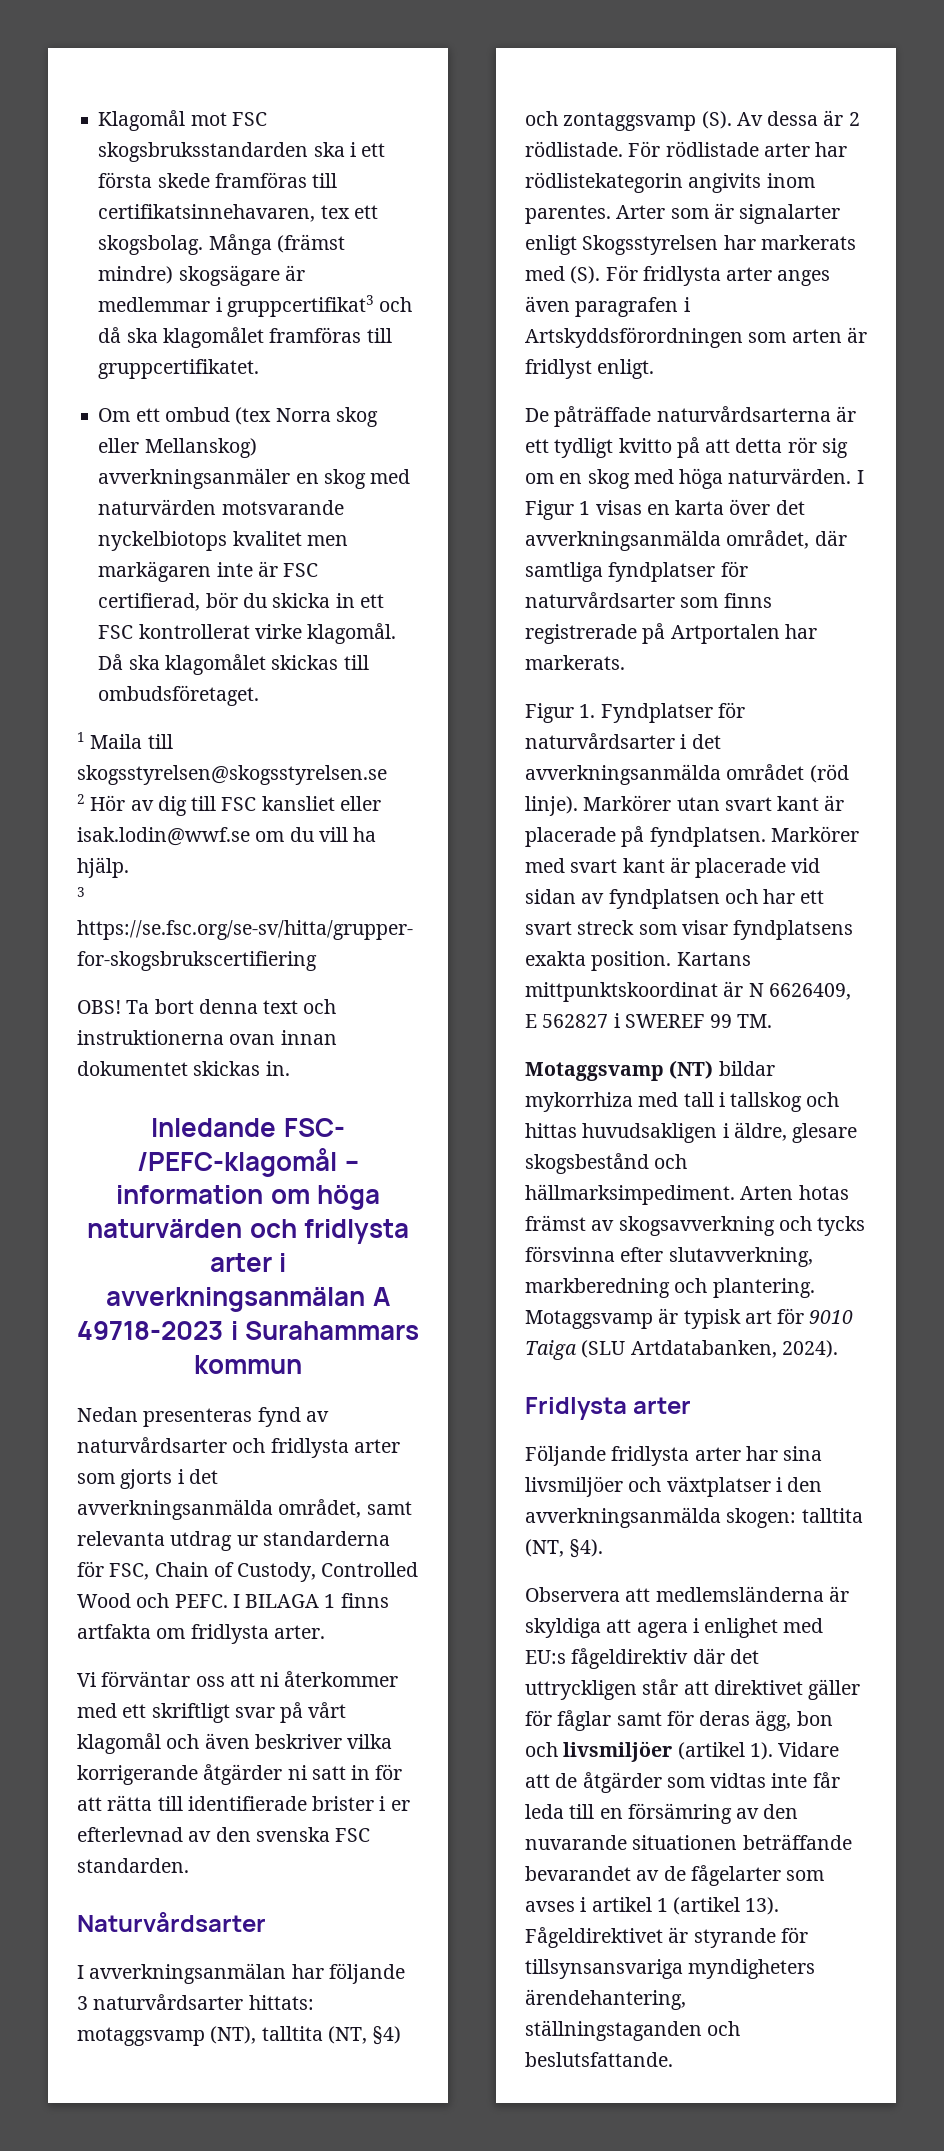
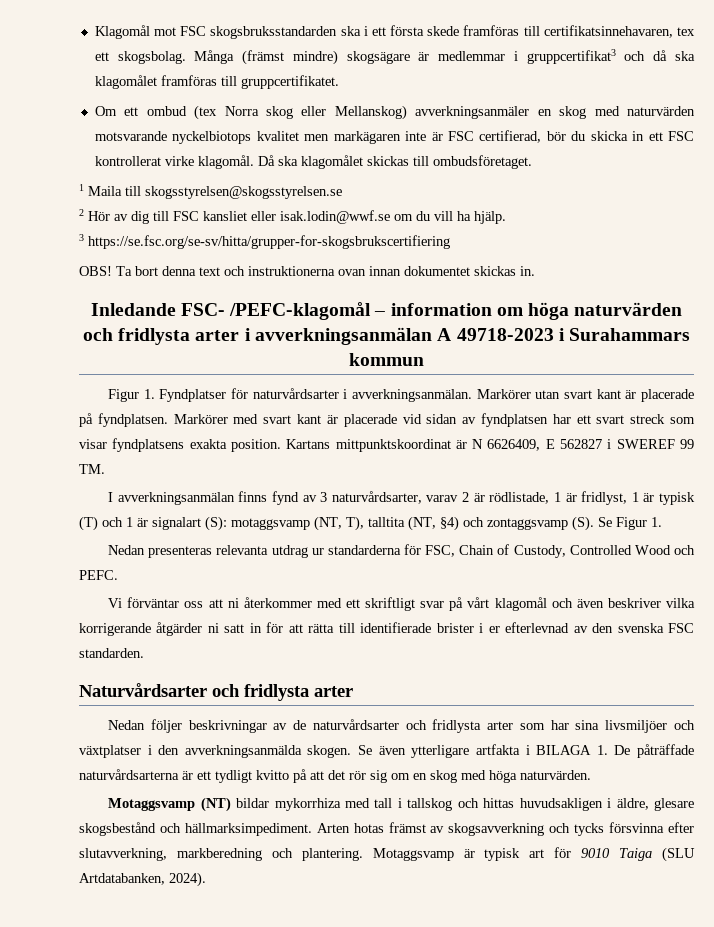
- Nedan presenteras fynd av naturvårdsarter och fridlysta arter som gjorts i det avverkningsanmälda området, samt relevanta utdrag ur standarderna för FSC, Chain of Custody, Controlled Wood och PEFC. I BILAGA 1 finns artfakta om fridlysta arter.
+ Figur 1. Fyndplatser för naturvårdsarter i avverkningsanmälan. Markörer utan svart kant är placerade på fyndplatsen. Markörer med svart kant är placerade vid sidan av fyndplatsen har ett svart streck som visar fyndplatsens exakta position. Kartans mittpunktskoordinat är N 6626409, E 562827 i SWEREF 99 TM.
+ I avverkningsanmälan finns fynd av 3 naturvårdsarter, varav 2 är rödlistade, 1 är fridlyst, 1 är typisk (T) och 1 är signalart (S): motaggsvamp (NT, T), talltita (NT, §4) och zontaggsvamp (S). Se Figur 1.
+ Nedan presenteras relevanta utdrag ur standarderna för FSC, Chain of Custody, Controlled Wood och PEFC.
- Naturvårdsarter
- I avverkningsanmälan har följande 3 naturvårdsarter hittats: motaggsvamp (NT), talltita (NT, §4) och zontaggsvamp (S). Av dessa är 2 rödlistade. För rödlistade arter har rödlistekategorin angivits inom parentes. Arter som är signalarter enligt Skogsstyrelsen har markerats med (S). För fridlysta arter anges även paragrafen i Artskyddsförordningen som arten är fridlyst enligt.
- De påträffade naturvårdsarterna är ett tydligt kvitto på att detta rör sig om en skog med höga naturvärden. I Figur 1 visas en karta över det avverkningsanmälda området, där samtliga fyndplatser för naturvårdsarter som finns registrerade på Artportalen har markerats.
- Figur 1. Fyndplatser för naturvårdsarter i det avverkningsanmälda området (röd linje). Markörer utan svart kant är placerade på fyndplatsen. Markörer med svart kant är placerade vid sidan av fyndplatsen och har ett svart streck som visar fyndplatsens exakta position. Kartans mittpunktskoordinat är N 6626409, E 562827 i SWEREF 99 TM.
+ Naturvårdsarter och fridlysta arter
+ Nedan följer beskrivningar av de naturvårdsarter och fridlysta arter som har sina livsmiljöer och växtplatser i den avverkningsanmälda skogen. Se även ytterligare artfakta i BILAGA 1. De påträffade naturvårdsarterna är ett tydligt kvitto på att det rör sig om en skog med höga naturvärden.
- Fridlysta arter
- Följande fridlysta arter har sina livsmiljöer och växtplatser i den avverkningsanmälda skogen: talltita (NT, §4).
- Observera att medlemsländerna är skyldiga att agera i enlighet med EU:s fågeldirektiv där det uttryckligen står att direktivet gäller för fåglar samt för deras ägg, bon och livsmiljöer (artikel 1). Vidare att de åtgärder som vidtas inte får leda till en försämring av den nuvarande situationen beträffande bevarandet av de fågelarter som avses i artikel 1 (artikel 13). Fågeldirektivet är styrande för tillsynsansvariga myndigheters ärendehantering, ställningstaganden och beslutsfattande.

